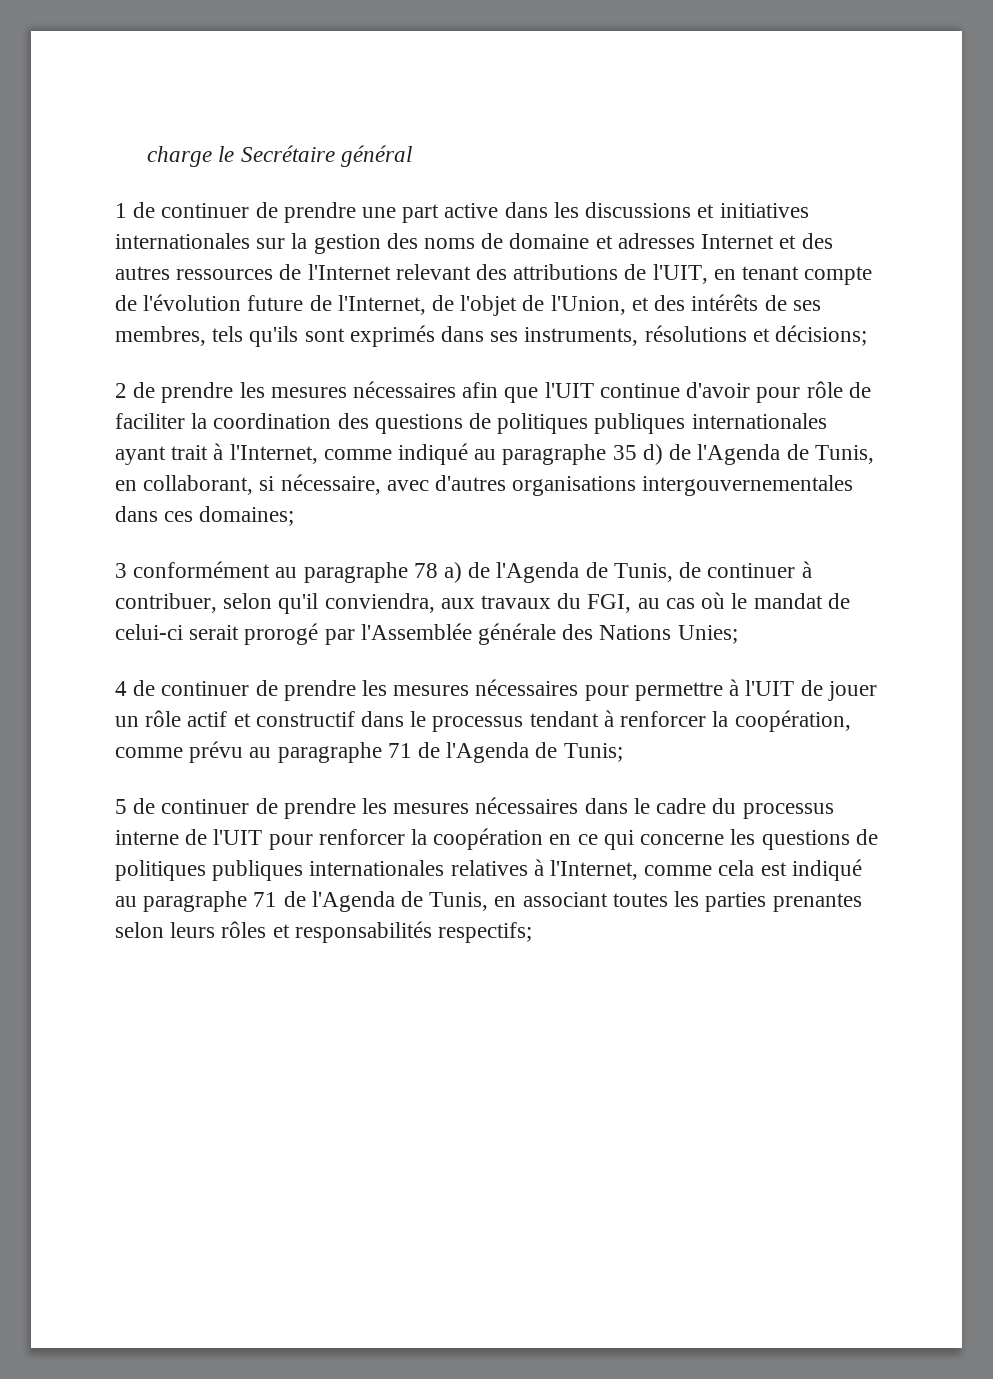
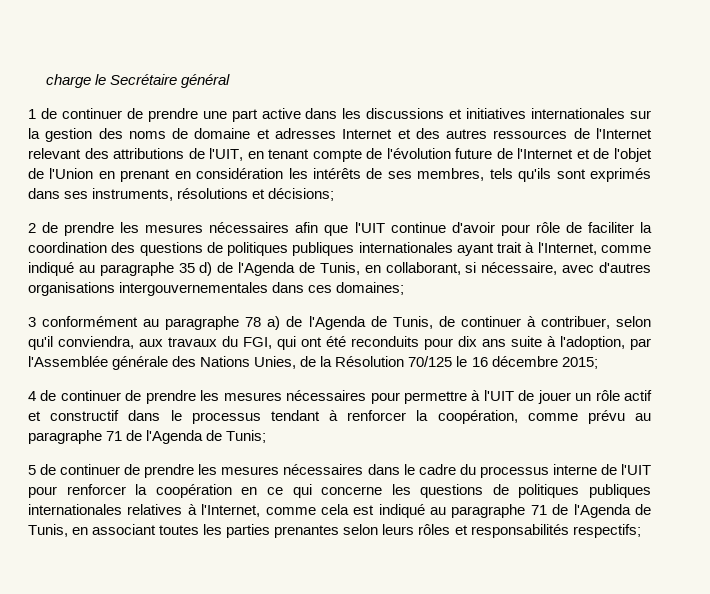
- 1 de continuer de prendre une part active dans les discussions et initiatives internationales sur la gestion des noms de domaine et adresses Internet et des autres ressources de l'Internet relevant des attributions de l'UIT, en tenant compte de l'évolution future de l'Internet, de l'objet de l'Union, et des intérêts de ses membres, tels qu'ils sont exprimés dans ses instruments, résolutions et décisions;
+ 1 de continuer de prendre une part active dans les discussions et initiatives internationales sur la gestion des noms de domaine et adresses Internet et des autres ressources de l'Internet relevant des attributions de l'UIT, en tenant compte de l'évolution future de l'Internet et de l'objet de l'Union en prenant en considération les intérêts de ses membres, tels qu'ils sont exprimés dans ses instruments, résolutions et décisions;
- 3 conformément au paragraphe 78 a) de l'Agenda de Tunis, de continuer à contribuer, selon qu'il conviendra, aux travaux du FGI, au cas où le mandat de celui-ci serait prorogé par l'Assemblée générale des Nations Unies;
+ 3 conformément au paragraphe 78 a) de l'Agenda de Tunis, de continuer à contribuer, selon qu'il conviendra, aux travaux du FGI, qui ont été reconduits pour dix ans suite à l'adoption, par l'Assemblée générale des Nations Unies, de la Résolution 70/125 le 16 décembre 2015;

